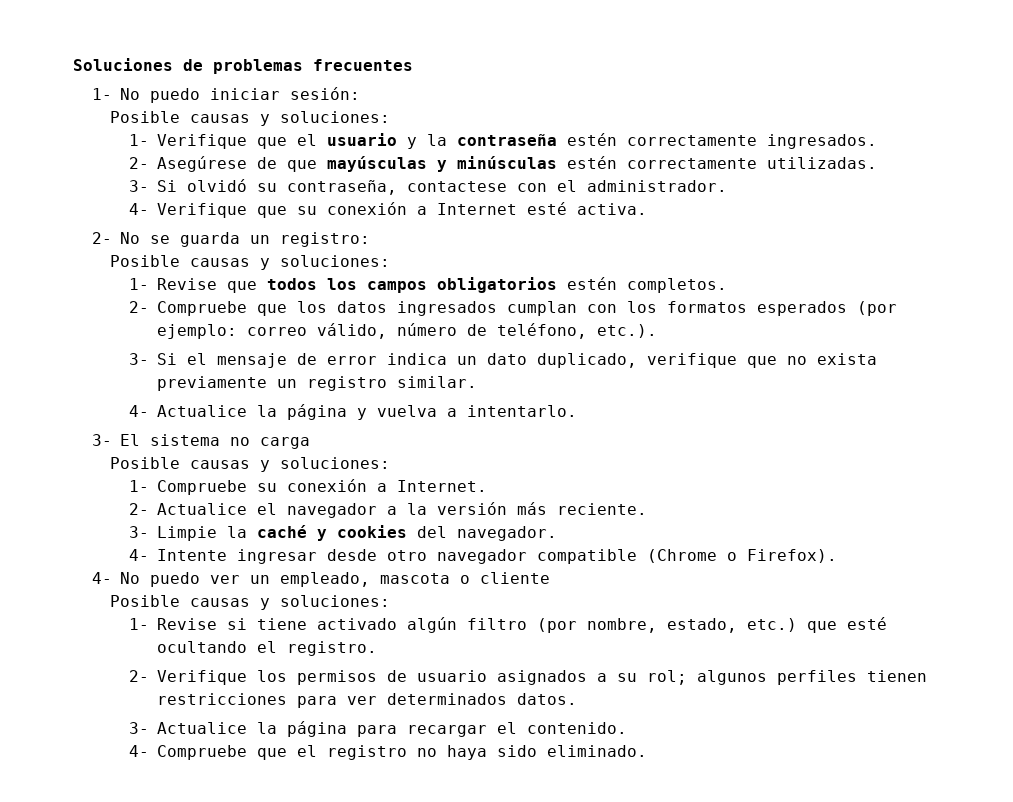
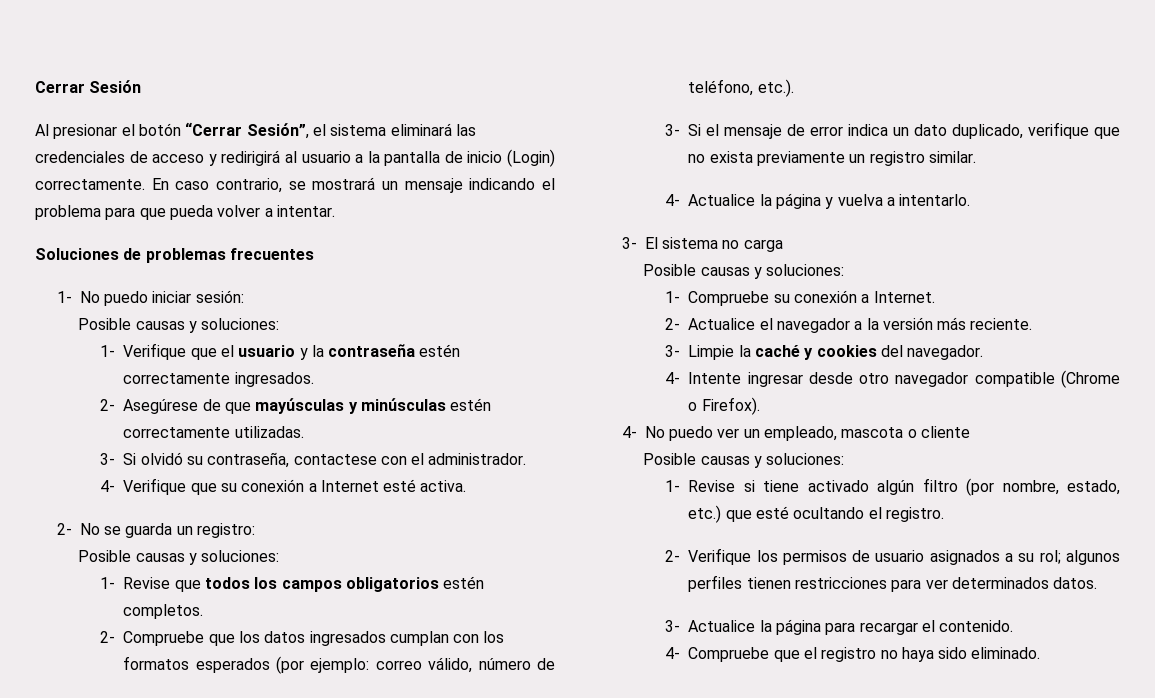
+ Cerrar Sesión
+ Al presionar el botón “Cerrar Sesión”, el sistema eliminará las credenciales de acceso y redirigirá al usuario a la pantalla de inicio (Login) correctamente. En caso contrario, se mostrará un mensaje indicando el problema para que pueda volver a intentar.

